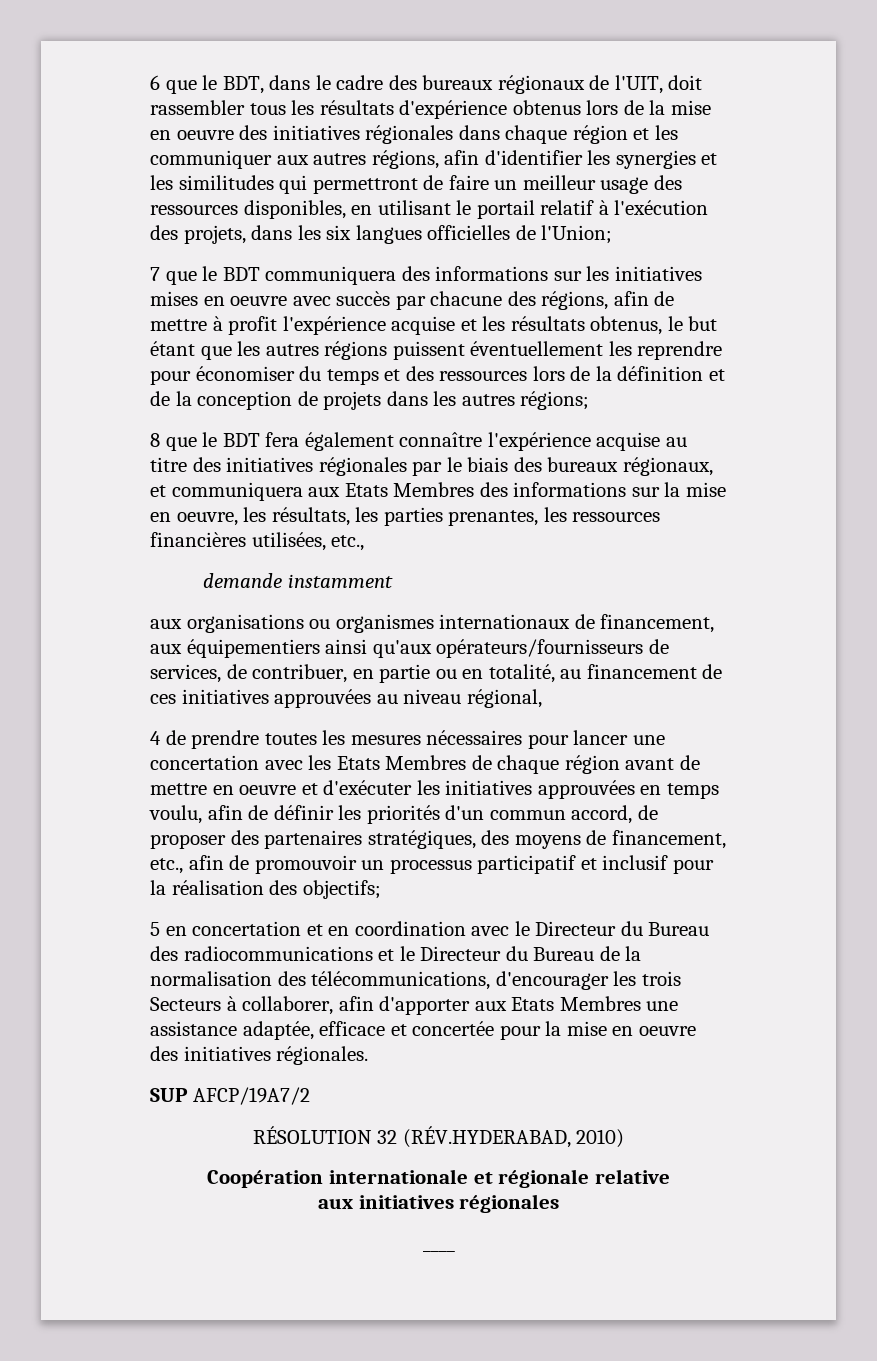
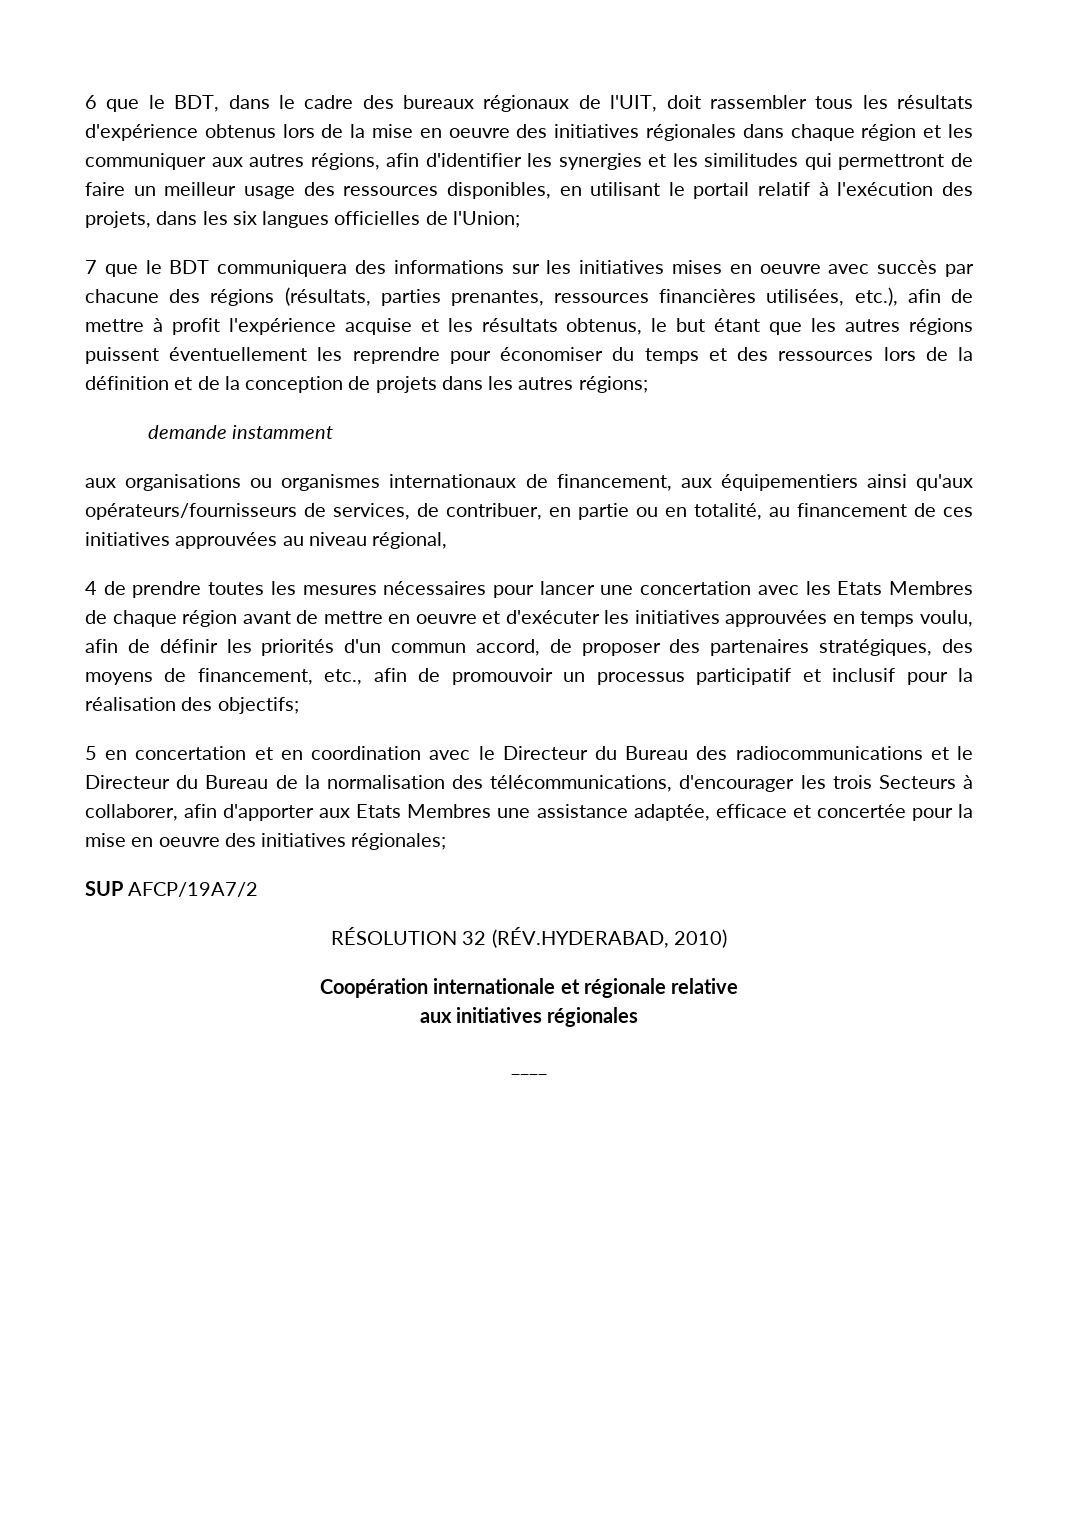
- 7 que le BDT communiquera des informations sur les initiatives mises en oeuvre avec succès par chacune des régions, afin de mettre à profit l'expérience acquise et les résultats obtenus, le but étant que les autres régions puissent éventuellement les reprendre pour économiser du temps et des ressources lors de la définition et de la conception de projets dans les autres régions;
+ 7 que le BDT communiquera des informations sur les initiatives mises en oeuvre avec succès par chacune des régions (résultats, parties prenantes, ressources financières utilisées, etc.), afin de mettre à profit l'expérience acquise et les résultats obtenus, le but étant que les autres régions puissent éventuellement les reprendre pour économiser du temps et des ressources lors de la définition et de la conception de projets dans les autres régions;
- 8 que le BDT fera également connaître l'expérience acquise au titre des initiatives régionales par le biais des bureaux régionaux, et communiquera aux Etats Membres des informations sur la mise en oeuvre, les résultats, les parties prenantes, les ressources financières utilisées, etc.,
- 5 en concertation et en coordination avec le Directeur du Bureau des radiocommunications et le Directeur du Bureau de la normalisation des télécommunications, d'encourager les trois Secteurs à collaborer, afin d'apporter aux Etats Membres une assistance adaptée, efficace et concertée pour la mise en oeuvre des initiatives régionales.
+ 5 en concertation et en coordination avec le Directeur du Bureau des radiocommunications et le Directeur du Bureau de la normalisation des télécommunications, d'encourager les trois Secteurs à collaborer, afin d'apporter aux Etats Membres une assistance adaptée, efficace et concertée pour la mise en oeuvre des initiatives régionales;

